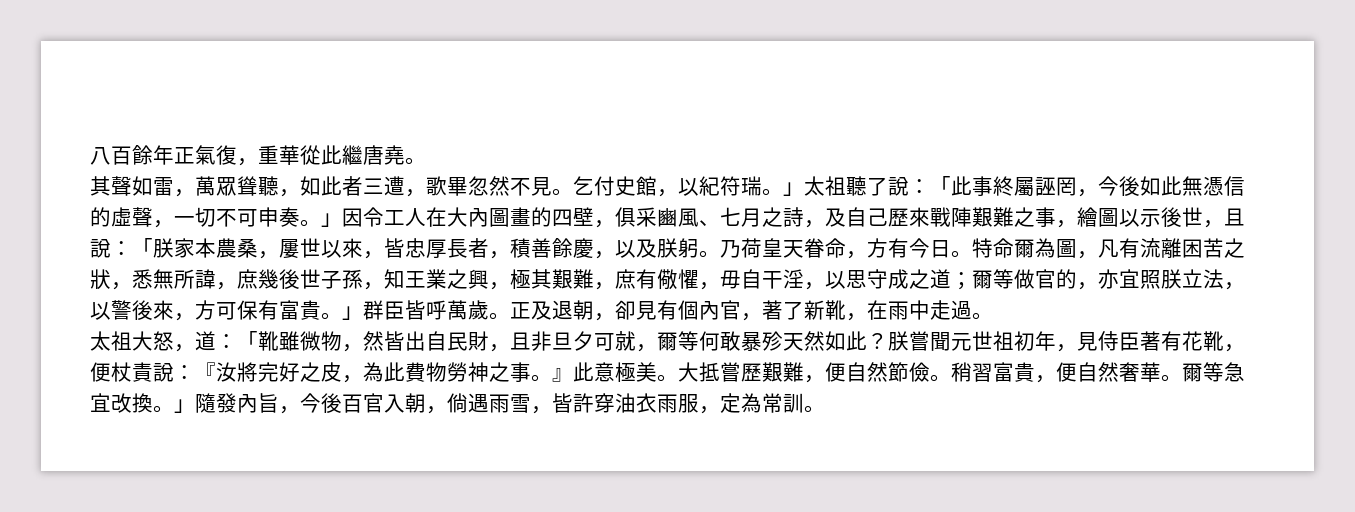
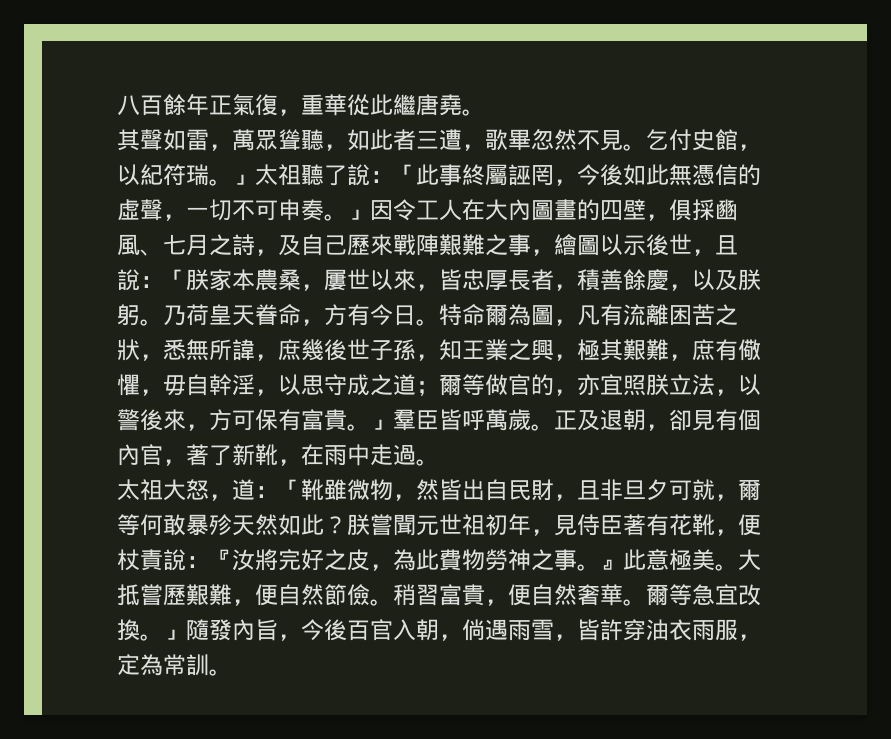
- 乞付史館，以紀符瑞。」太祖聽了說：「此事終屬誣罔，今後如此無憑信的虛聲，一切不可申奏。」因令工人在大內圖畫的四壁，俱采豳風、七月之詩，及自己歷來戰陣艱難之事，繪圖以示後世，且說：「朕家本農桑，屢世以來，皆忠厚長者，積善餘慶，以及朕躬。
+ 乞付史館，以紀符瑞。」太祖聽了說：「此事終屬誣罔，今後如此無憑信的虛聲，一切不可申奏。」因令工人在大內圖畫的四壁，俱採豳風、七月之詩，及自己歷來戰陣艱難之事，繪圖以示後世，且說：「朕家本農桑，屢世以來，皆忠厚長者，積善餘慶，以及朕躬。
- 特命爾為圖，凡有流離困苦之狀，悉無所諱，庶幾後世子孫，知王業之興，極其艱難，庶有儆懼，毋自干淫，以思守成之道；爾等做官的，亦宜照朕立法，以警後來，方可保有富貴。」群臣皆呼萬歲。
+ 特命爾為圖，凡有流離困苦之狀，悉無所諱，庶幾後世子孫，知王業之興，極其艱難，庶有儆懼，毋自幹淫，以思守成之道；爾等做官的，亦宜照朕立法，以警後來，方可保有富貴。」羣臣皆呼萬歲。

